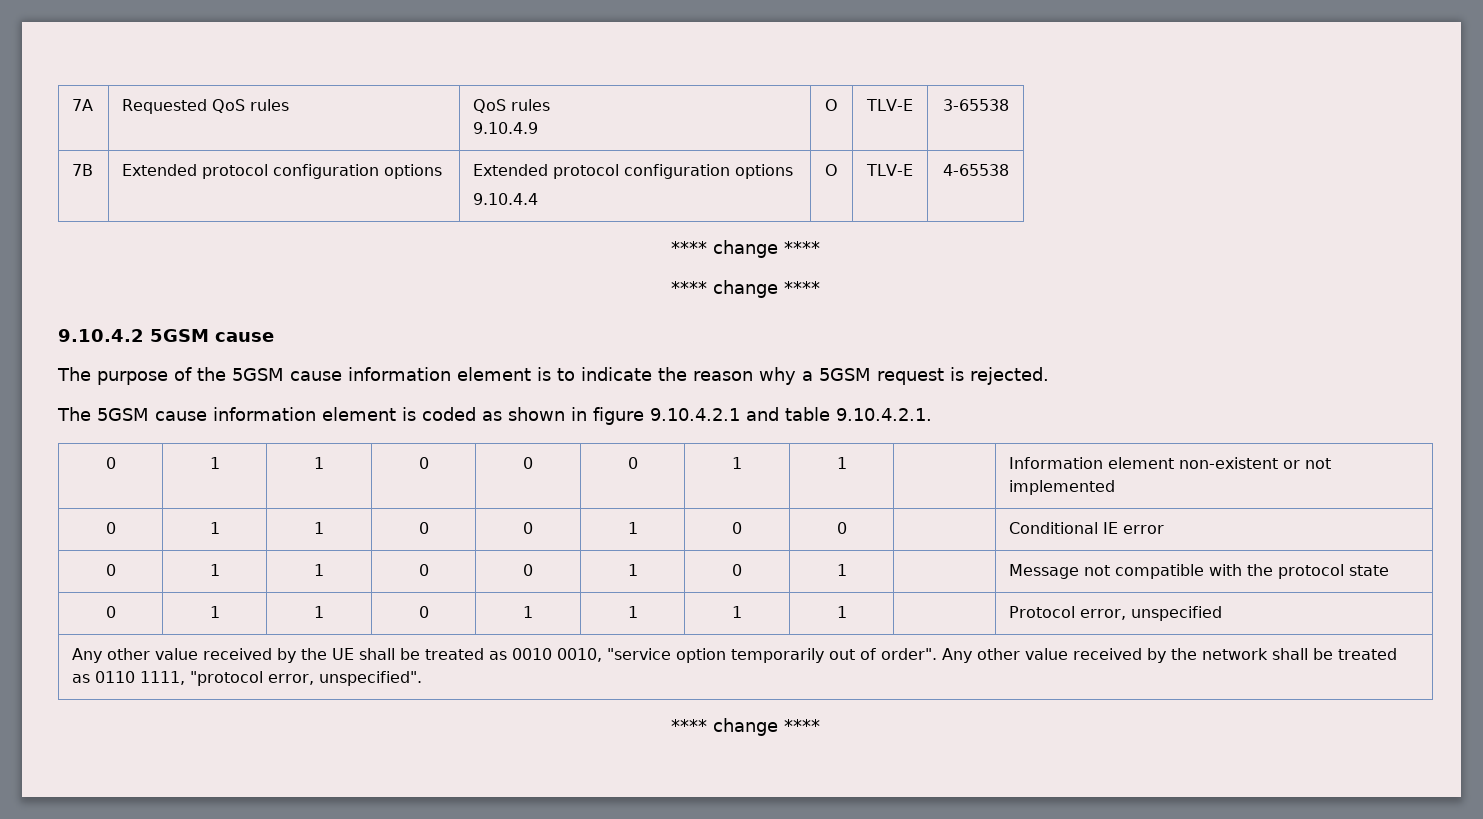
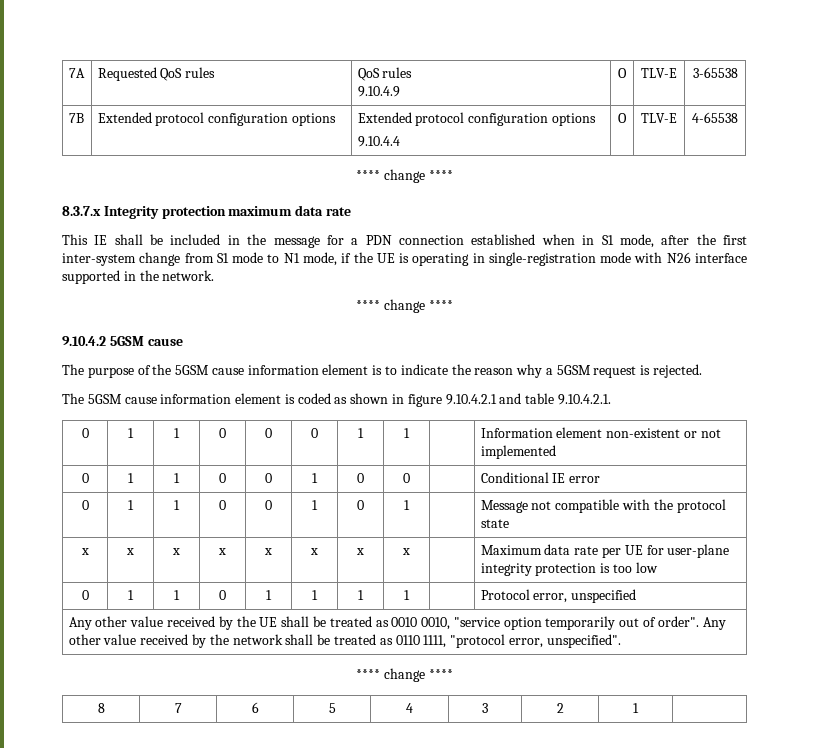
+ 8.3.7.x Integrity protection maximum data rate
+ This IE shall be included in the message for a PDN connection established when in S1 mode, after the first inter-system change from S1 mode to N1 mode, if the UE is operating in single-registration mode with N26 interface supported in the network.
+ x | x | x | x | x | x | x | x | | Maximum data rate per UE for user-plane integrity protection is too low
+ 8 | 7 | 6 | 5 | 4 | 3 | 2 | 1 |

